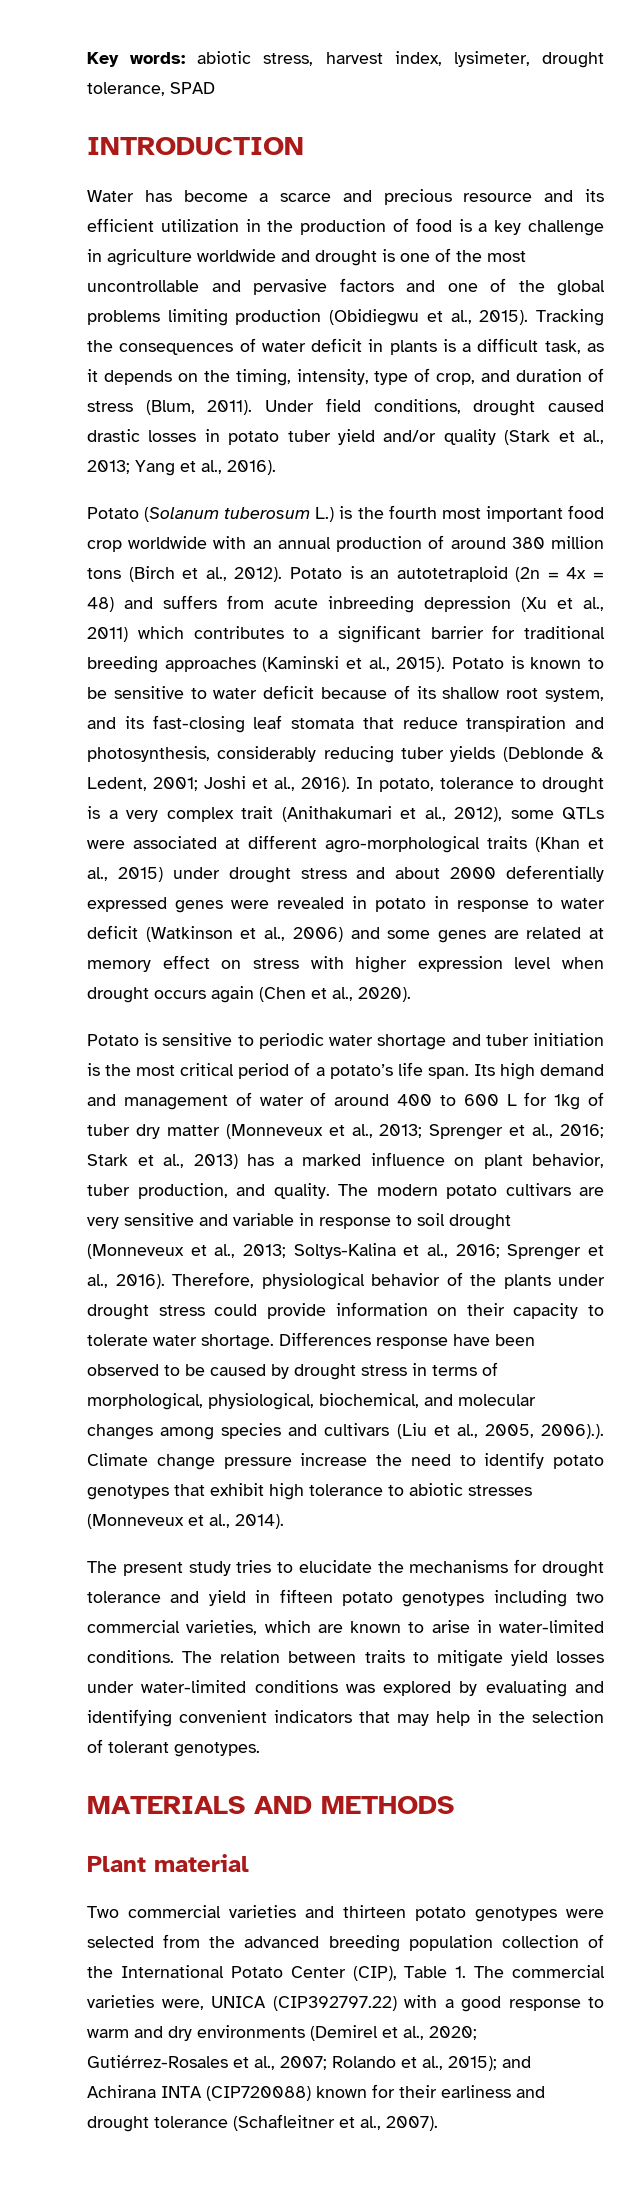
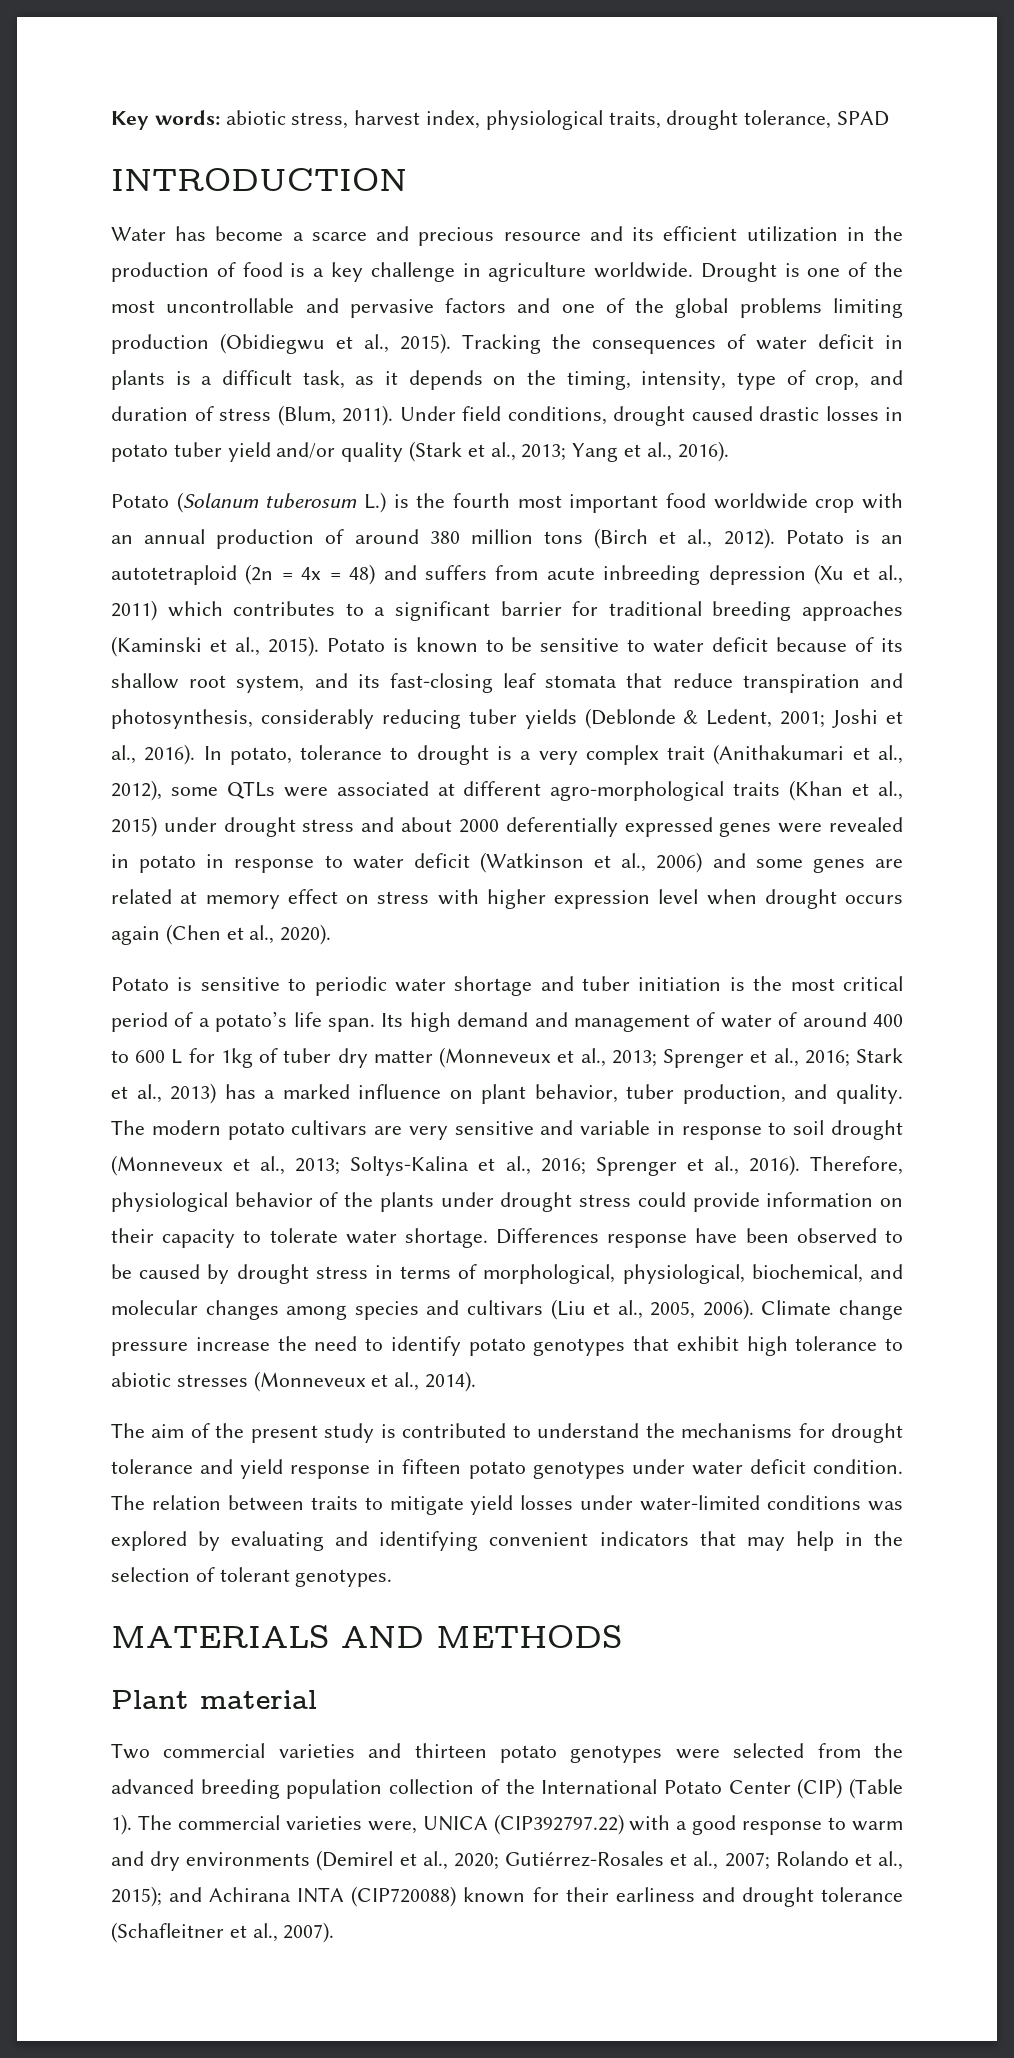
- Key words: abiotic stress, harvest index, lysimeter, drought tolerance, SPAD
+ Key words: abiotic stress, harvest index, physiological traits, drought tolerance, SPAD
- Water has become a scarce and precious resource and its efficient utilization in the production of food is a key challenge in agriculture worldwide and drought is one of the most uncontrollable and pervasive factors and one of the global problems limiting production (Obidiegwu et al., 2015).
+ Water has become a scarce and precious resource and its efficient utilization in the production of food is a key challenge in agriculture worldwide. Drought is one of the most uncontrollable and pervasive factors and one of the global problems limiting production (Obidiegwu et al., 2015).
- Potato (Solanum tuberosum L.) is the fourth most important food crop worldwide with an annual production of around 380 million tons (Birch et al., 2012).
+ Potato (Solanum tuberosum L.) is the fourth most important food worldwide crop with an annual production of around 380 million tons (Birch et al., 2012).
- Differences response have been observed to be caused by drought stress in terms of morphological, physiological, biochemical, and molecular changes among species and cultivars (Liu et al., 2005, 2006).). Climate change pressure increase the need to identify potato genotypes that exhibit high tolerance to abiotic stresses (Monneveux et al., 2014).
+ Differences response have been observed to be caused by drought stress in terms of morphological, physiological, biochemical, and molecular changes among species and cultivars (Liu et al., 2005, 2006). Climate change pressure increase the need to identify potato genotypes that exhibit high tolerance to abiotic stresses (Monneveux et al., 2014).
- The present study tries to elucidate the mechanisms for drought tolerance and yield in fifteen potato genotypes including two commercial varieties, which are known to arise in water-limited conditions.
+ The aim of the present study is contributed to understand the mechanisms for drought tolerance and yield response in fifteen potato genotypes under water deficit condition.
- Two commercial varieties and thirteen potato genotypes were selected from the advanced breeding population collection of the International Potato Center (CIP), Table 1. The commercial varieties were, UNICA (CIP392797.22) with a good response to warm and dry environments (Demirel et al., 2020;
+ Two commercial varieties and thirteen potato genotypes were selected from the advanced breeding population collection of the International Potato Center (CIP) (Table 1). The commercial varieties were, UNICA (CIP392797.22) with a good response to warm and dry environments (Demirel et al., 2020;

